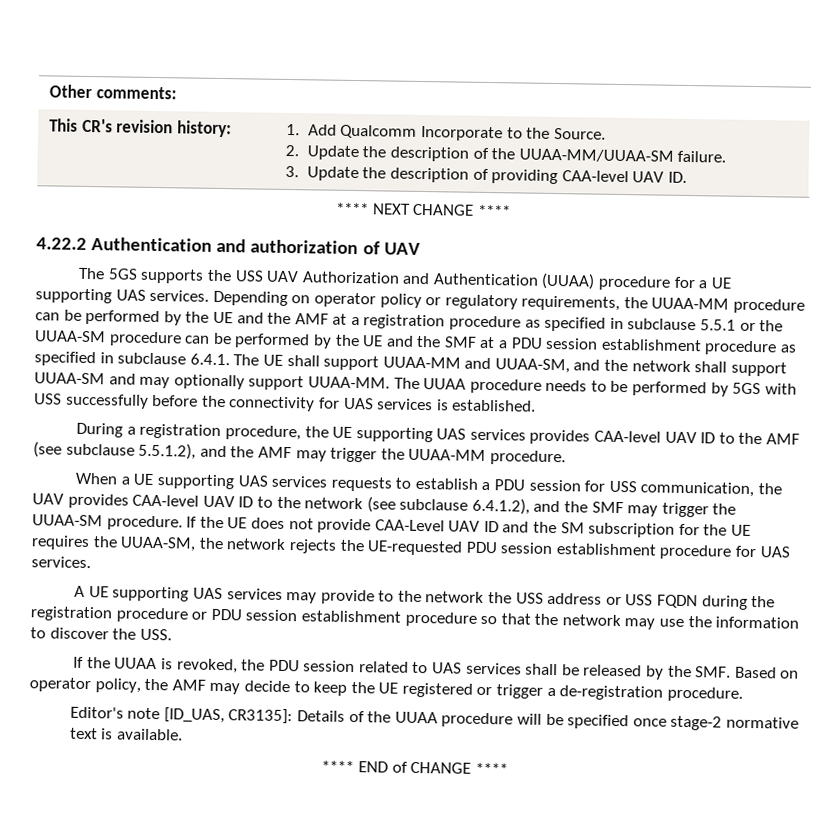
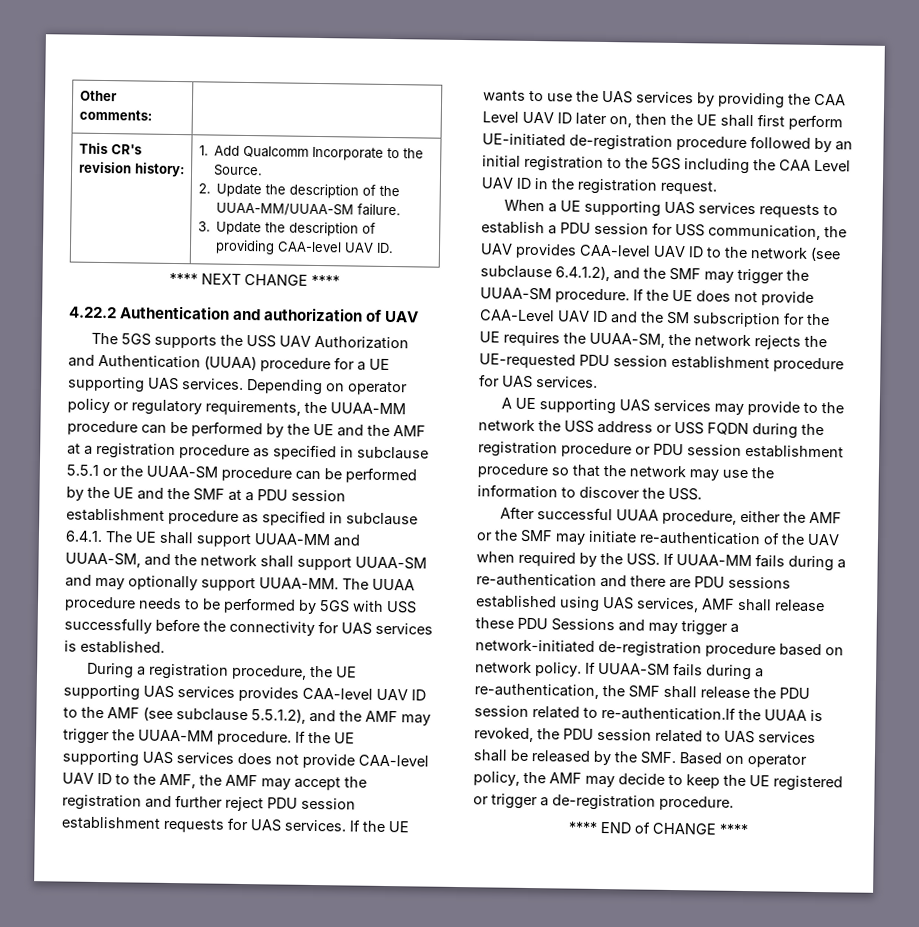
+ If the UE supporting UAS services does not provide CAA-level UAV ID to the AMF, the AMF may accept the registration and further reject PDU session establishment requests for UAS services. If the UE wants to use the UAS services by providing the CAA Level UAV ID later on, then the UE shall first perform UE-initiated de-registration procedure followed by an initial registration to the 5GS including the CAA Level UAV ID in the registration request.
- If the UUAA is revoked, the PDU session related to UAS services shall be released by the SMF. Based on operator policy, the AMF may decide to keep the UE registered or trigger a de-registration procedure.
+ After successful UUAA procedure, either the AMF or the SMF may initiate re-authentication of the UAV when required by the USS. If UUAA-MM fails during a re-authentication and there are PDU sessions established using UAS services, AMF shall release these PDU Sessions and may trigger a network-initiated de-registration procedure based on network policy. If UUAA-SM fails during a re-authentication, the SMF shall release the PDU session related to re-authentication.If the UUAA is revoked, the PDU session related to UAS services shall be released by the SMF. Based on operator policy, the AMF may decide to keep the UE registered or trigger a de-registration procedure.
- Editor's note [ID_UAS, CR3135]: Details of the UUAA procedure will be specified once stage-2 normative text is available.

